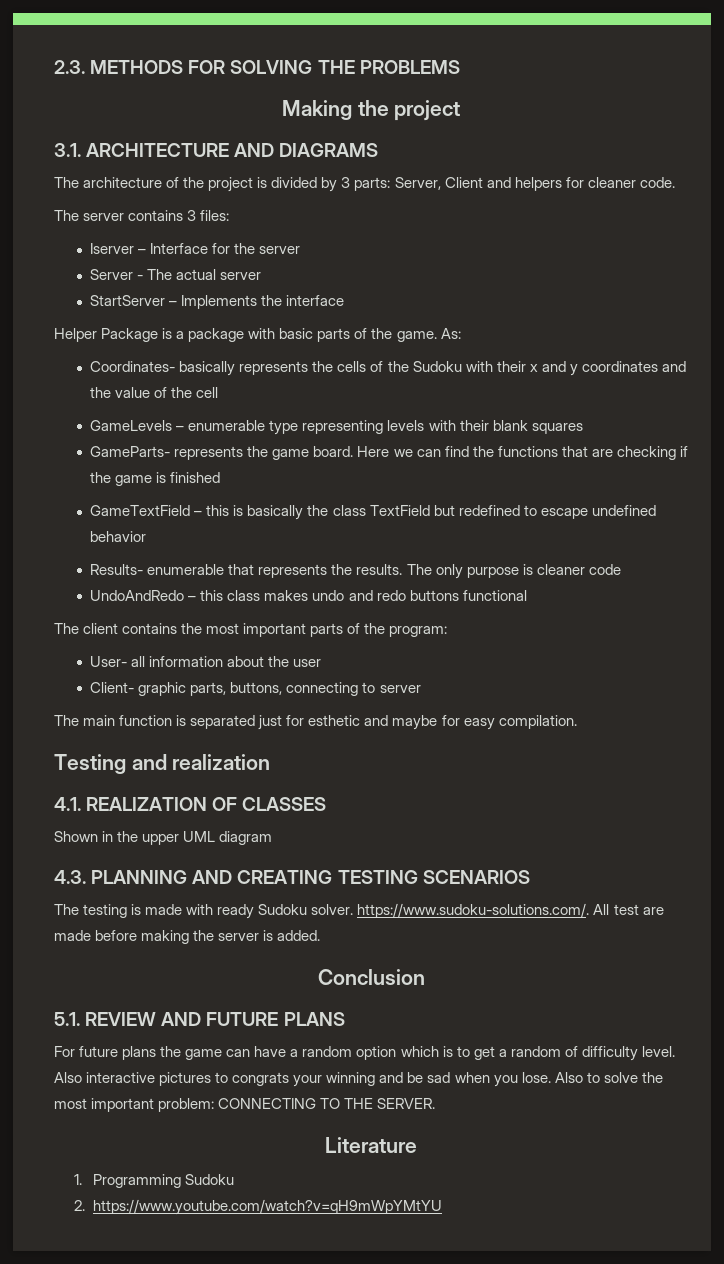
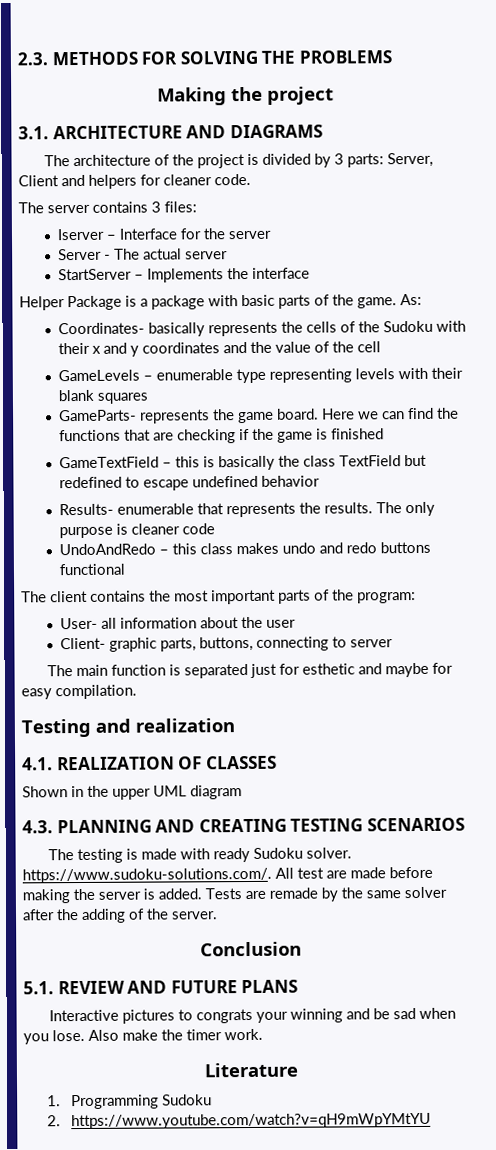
+ Tests are remade by the same solver after the adding of the server.
- For future plans the game can have a random option which is to get a random of difficulty level. Also interactive pictures to congrats your winning and be sad when you lose.
+ Interactive pictures to congrats your winning and be sad when you lose.
- Also to solve the most important problem: CONNECTING TO THE SERVER.
+ Also make the timer work.

